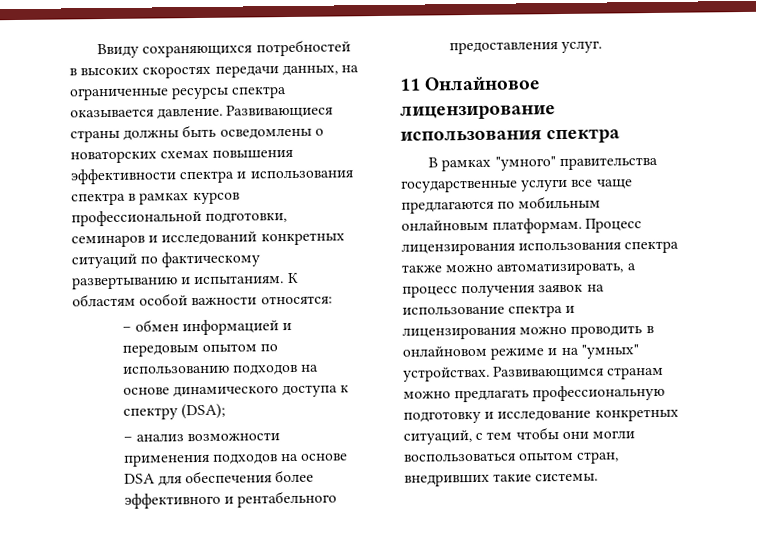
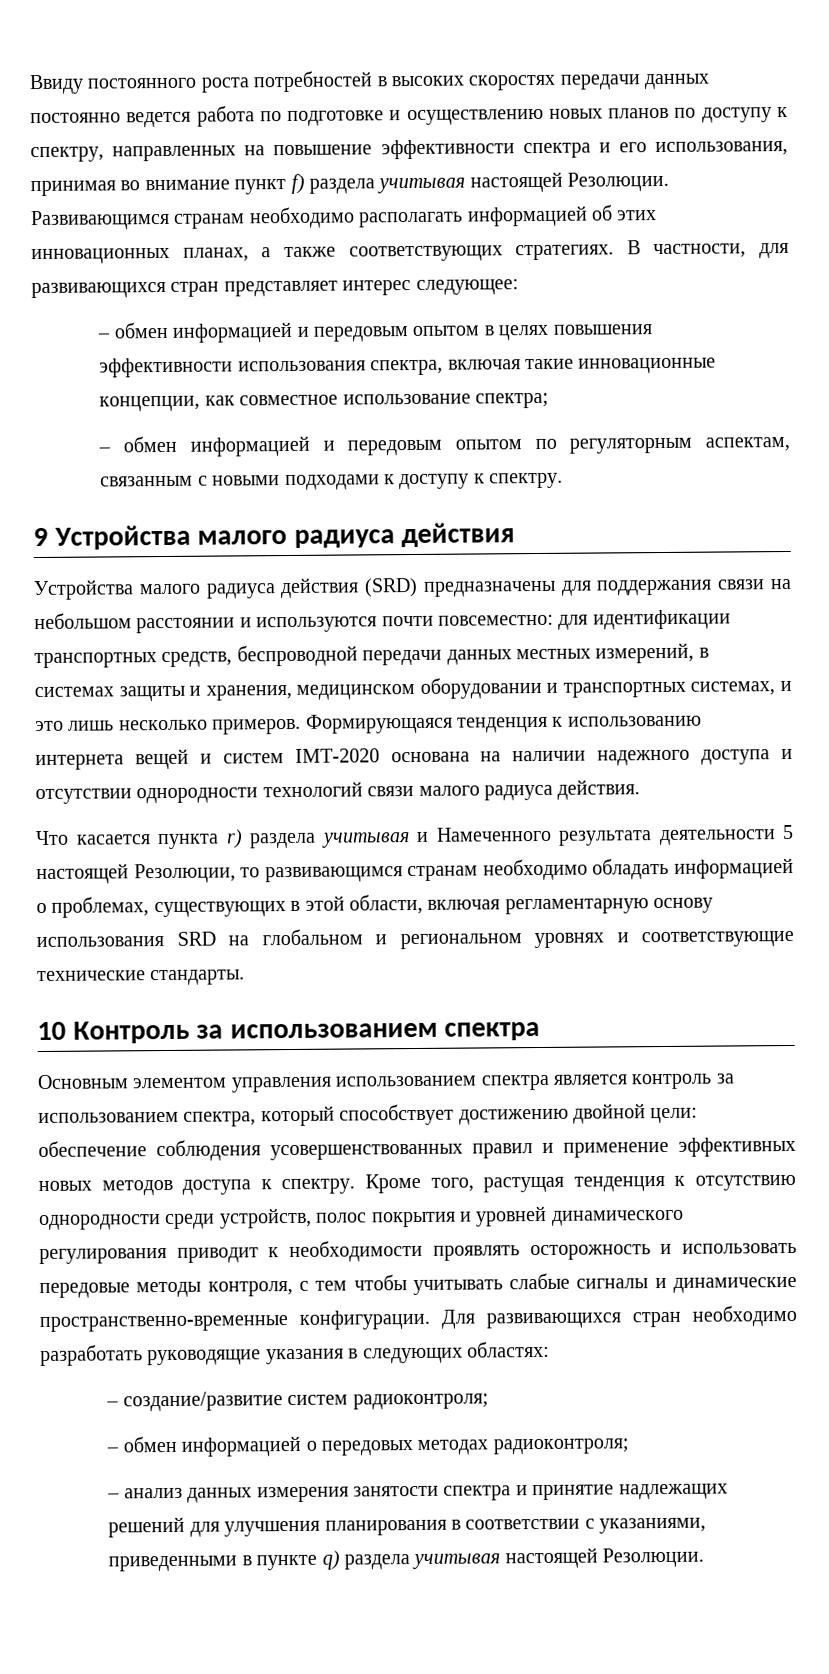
- Ввиду сохраняющихся потребностей в высоких скоростях передачи данных, на ограниченные ресурсы спектра оказывается давление. Развивающиеся страны должны быть осведомлены о новаторских схемах повышения эффективности спектра и использования спектра в рамках курсов профессиональной подготовки, семинаров и исследований конкретных ситуаций по фактическому развертыванию и испытаниям. К областям особой важности относятся:
+ Ввиду постоянного роста потребностей в высоких скоростях передачи данных постоянно ведется работа по подготовке и осуществлению новых планов по доступу к спектру, направленных на повышение эффективности спектра и его использования, принимая во внимание пункт f) раздела учитывая настоящей Резолюции. Развивающимся странам необходимо располагать информацией об этих инновационных планах, а также соответствующих стратегиях. В частности, для развивающихся стран представляет интерес следующее:
+ – обмен информацией и передовым опытом в целях повышения эффективности использования спектра, включая такие инновационные концепции, как совместное использование спектра;
- – обмен информацией и передовым опытом по использованию подходов на основе динамического доступа к спектру (DSA);
- – анализ возможности применения подходов на основе DSA для обеспечения более эффективного и рентабельного предоставления услуг.
- 11 Онлайновое лицензирование использования спектра
- В рамках "умного" правительства государственные услуги все чаще предлагаются по мобильным онлайновым платформам. Процесс лицензирования использования спектра также можно автоматизировать, а процесс получения заявок на использование спектра и лицензирования можно проводить в онлайновом режиме и на "умных" устройствах. Развивающимся странам можно предлагать профессиональную подготовку и исследование конкретных ситуаций, с тем чтобы они могли воспользоваться опытом стран, внедривших такие системы.
+ – обмен информацией и передовым опытом по регуляторным аспектам, связанным с новыми подходами к доступу к спектру.
+ 9 Устройства малого радиуса действия
+ Устройства малого радиуса действия (SRD) предназначены для поддержания связи на небольшом расстоянии и используются почти повсеместно: для идентификации транспортных средств, беспроводной передачи данных местных измерений, в системах защиты и хранения, медицинском оборудовании и транспортных системах, и это лишь несколько примеров. Формирующаяся тенденция к использованию интернета вещей и систем IMT-2020 основана на наличии надежного доступа и отсутствии однородности технологий связи малого радиуса действия.
+ Что касается пункта r) раздела учитывая и Намеченного результата деятельности 5 настоящей Резолюции, то развивающимся странам необходимо обладать информацией о проблемах, существующих в этой области, включая регламентарную основу использования SRD на глобальном и региональном уровнях и соответствующие технические стандарты.
+ 10 Контроль за использованием спектра
+ Основным элементом управления использованием спектра является контроль за использованием спектра, который способствует достижению двойной цели: обеспечение соблюдения усовершенствованных правил и применение эффективных новых методов доступа к спектру. Кроме того, растущая тенденция к отсутствию однородности среди устройств, полос покрытия и уровней динамического регулирования приводит к необходимости проявлять осторожность и использовать передовые методы контроля, с тем чтобы учитывать слабые сигналы и динамические пространственно-временные конфигурации. Для развивающихся стран необходимо разработать руководящие указания в следующих областях:
+ – создание/развитие систем радиоконтроля;
+ – обмен информацией о передовых методах радиоконтроля;
+ – анализ данных измерения занятости спектра и принятие надлежащих решений для улучшения планирования в соответствии с указаниями, приведенными в пункте q) раздела учитывая настоящей Резолюции.

